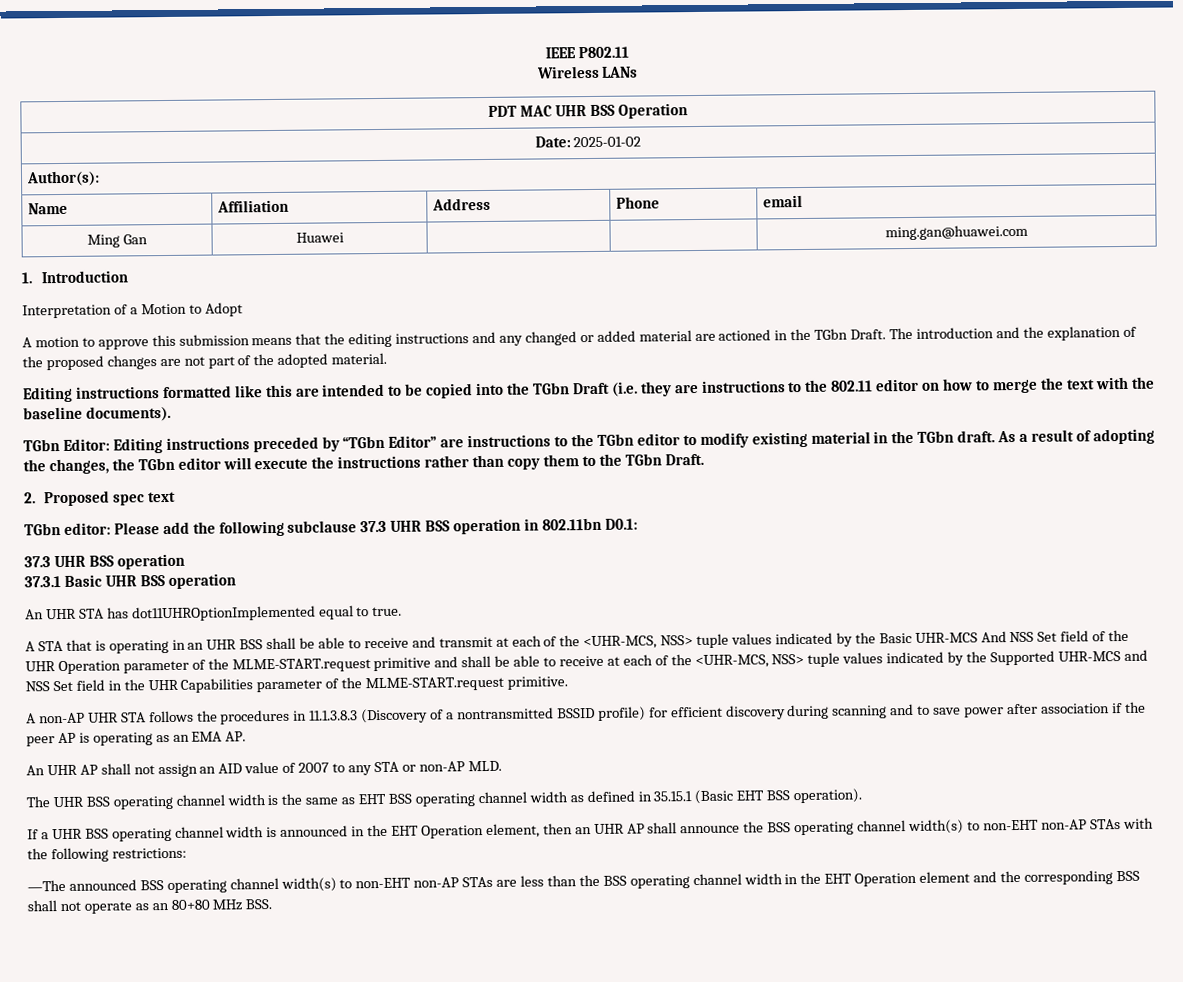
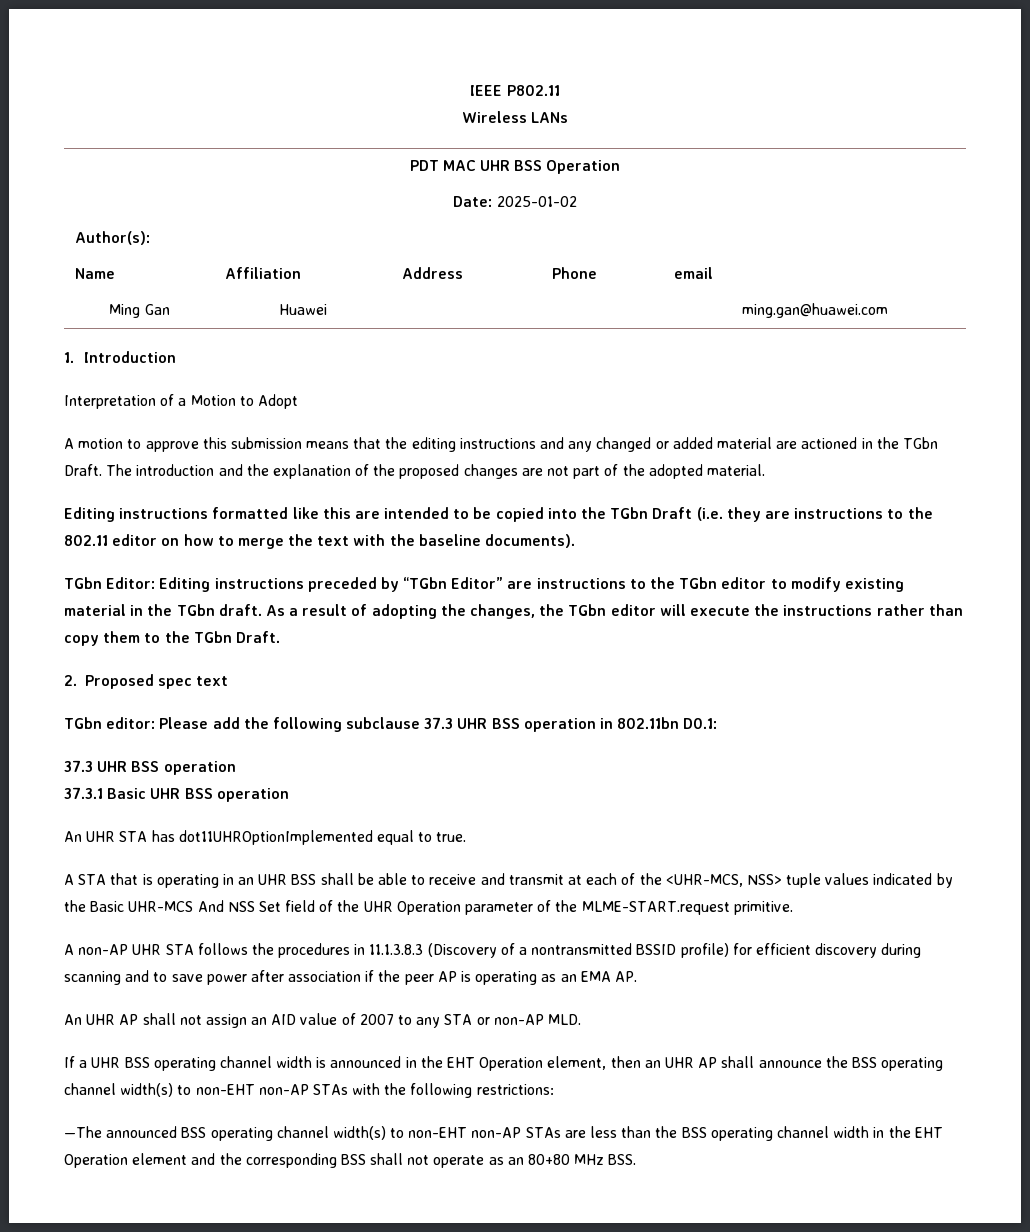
- A STA that is operating in an UHR BSS shall be able to receive and transmit at each of the <UHR-MCS, NSS> tuple values indicated by the Basic UHR-MCS And NSS Set field of the UHR Operation parameter of the MLME-START.request primitive and shall be able to receive at each of the <UHR-MCS, NSS> tuple values indicated by the Supported UHR-MCS and NSS Set field in the UHR Capabilities parameter of the MLME-START.request primitive.
+ A STA that is operating in an UHR BSS shall be able to receive and transmit at each of the <UHR-MCS, NSS> tuple values indicated by the Basic UHR-MCS And NSS Set field of the UHR Operation parameter of the MLME-START.request primitive.
- The UHR BSS operating channel width is the same as EHT BSS operating channel width as defined in 35.15.1 (Basic EHT BSS operation).

